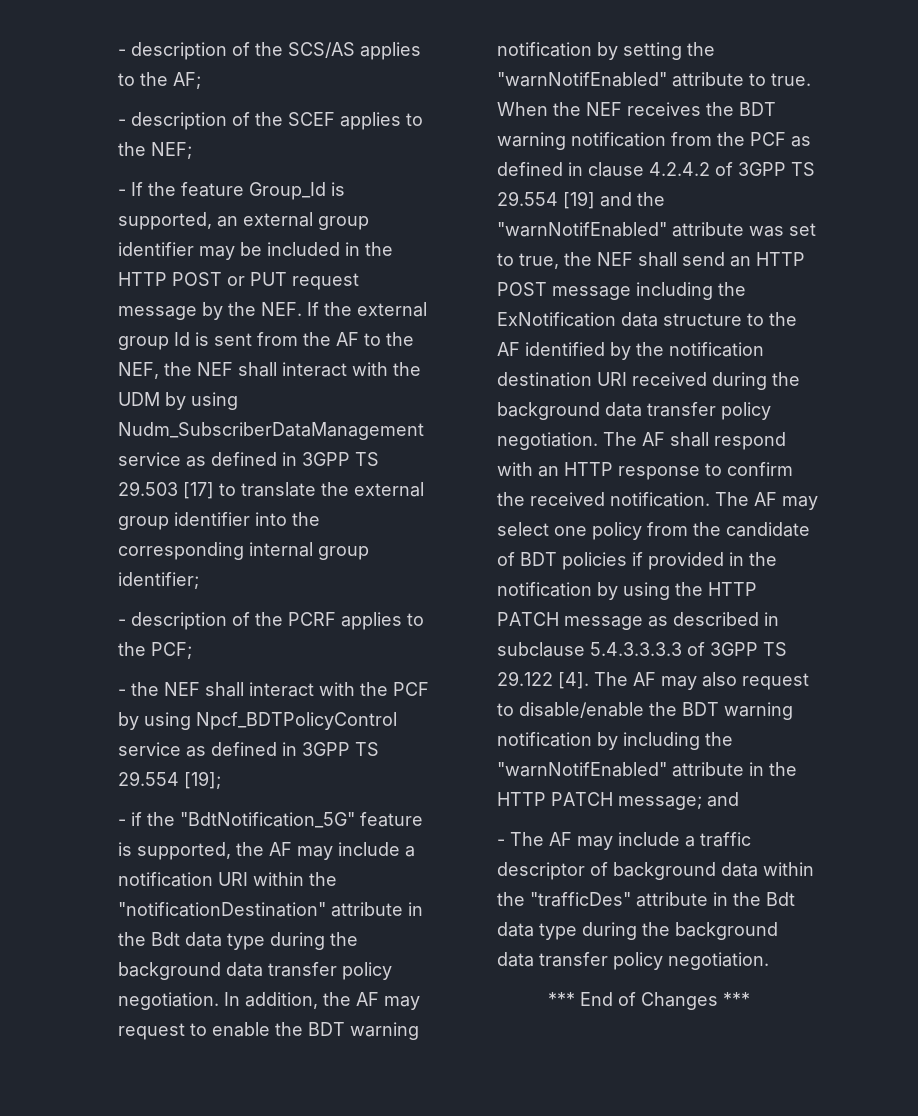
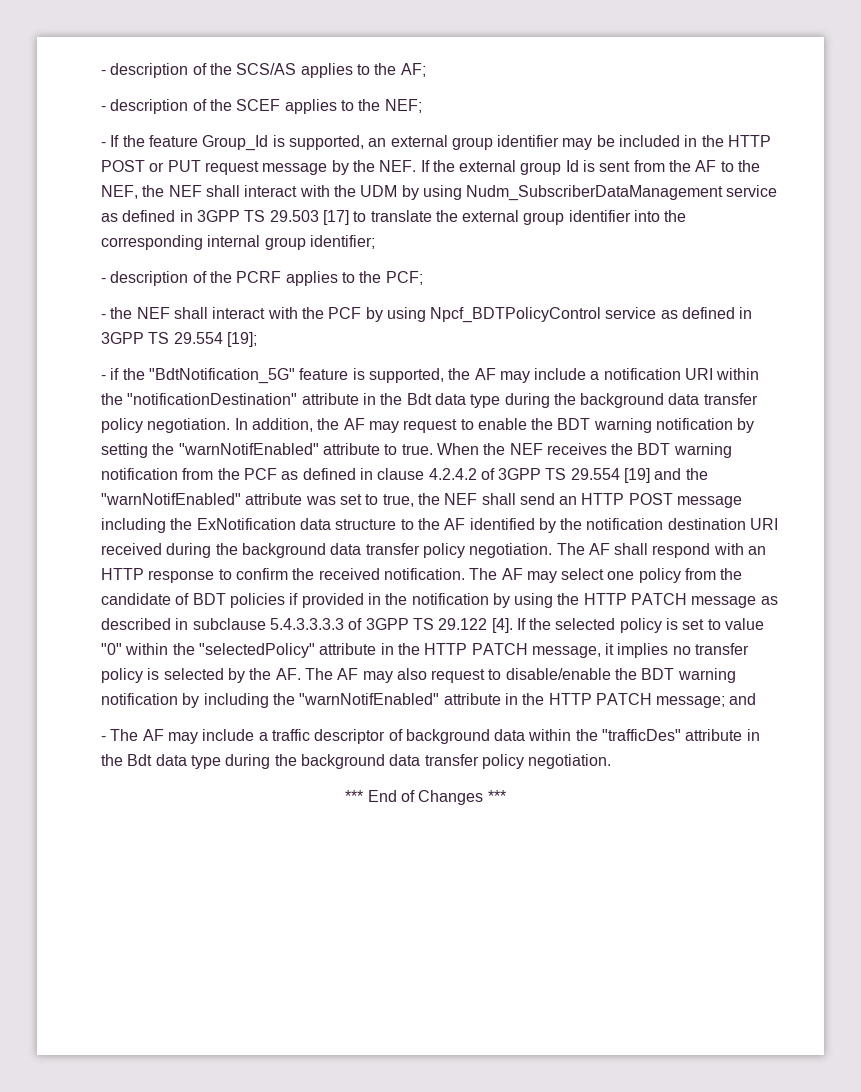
- The AF may also request to disable/enable the BDT warning notification by including the "warnNotifEnabled" attribute in the HTTP PATCH message; and
+ If the selected policy is set to value "0" within the "selectedPolicy" attribute in the HTTP PATCH message, it implies no transfer policy is selected by the AF. The AF may also request to disable/enable the BDT warning notification by including the "warnNotifEnabled" attribute in the HTTP PATCH message; and

